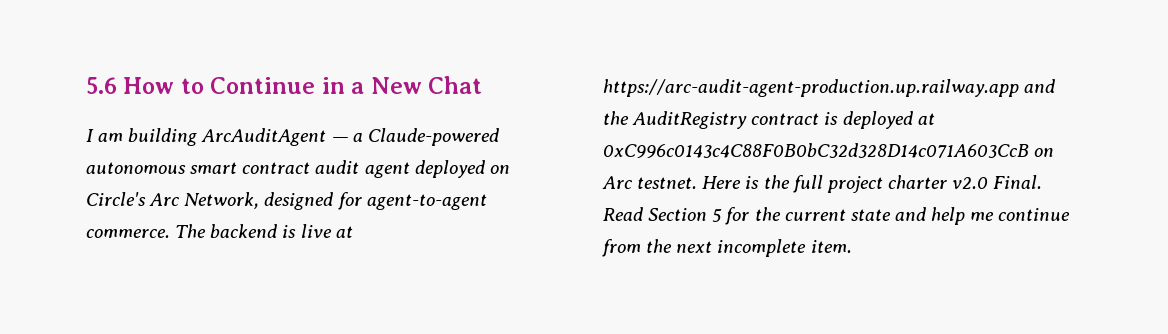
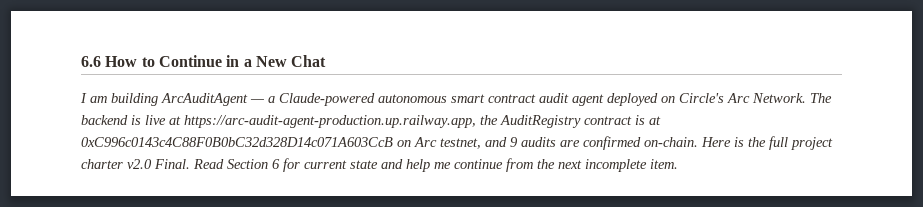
- 5.6 How to Continue in a New Chat
+ 6.6 How to Continue in a New Chat
- I am building ArcAuditAgent — a Claude-powered autonomous smart contract audit agent deployed on Circle's Arc Network, designed for agent-to-agent commerce.
+ I am building ArcAuditAgent — a Claude-powered autonomous smart contract audit agent deployed on Circle's Arc Network.
- The backend is live at https://arc-audit-agent-production.up.railway.app and the AuditRegistry contract is deployed at 0xC996c0143c4C88F0B0bC32d328D14c071A603CcB on Arc testnet.
+ The backend is live at https://arc-audit-agent-production.up.railway.app, the AuditRegistry contract is at 0xC996c0143c4C88F0B0bC32d328D14c071A603CcB on Arc testnet, and 9 audits are confirmed on-chain.
- Read Section 5 for the current state and help me continue from the next incomplete item.
+ Read Section 6 for current state and help me continue from the next incomplete item.

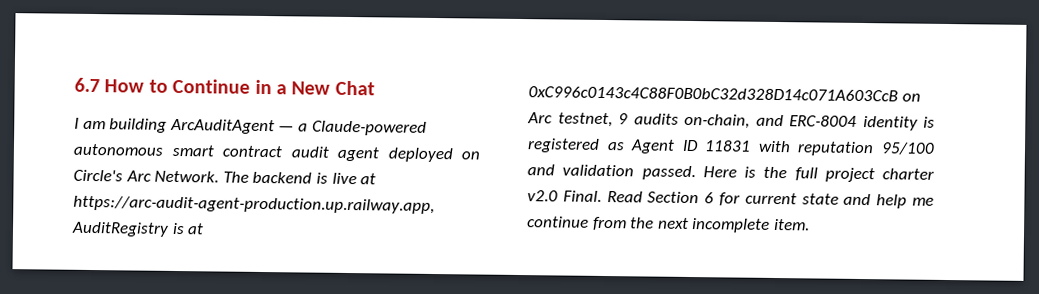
- 6.6 How to Continue in a New Chat
+ 6.7 How to Continue in a New Chat
- The backend is live at https://arc-audit-agent-production.up.railway.app, the AuditRegistry contract is at 0xC996c0143c4C88F0B0bC32d328D14c071A603CcB on Arc testnet, and 9 audits are confirmed on-chain.
+ The backend is live at https://arc-audit-agent-production.up.railway.app, AuditRegistry is at 0xC996c0143c4C88F0B0bC32d328D14c071A603CcB on Arc testnet, 9 audits on-chain, and ERC-8004 identity is registered as Agent ID 11831 with reputation 95/100 and validation passed.

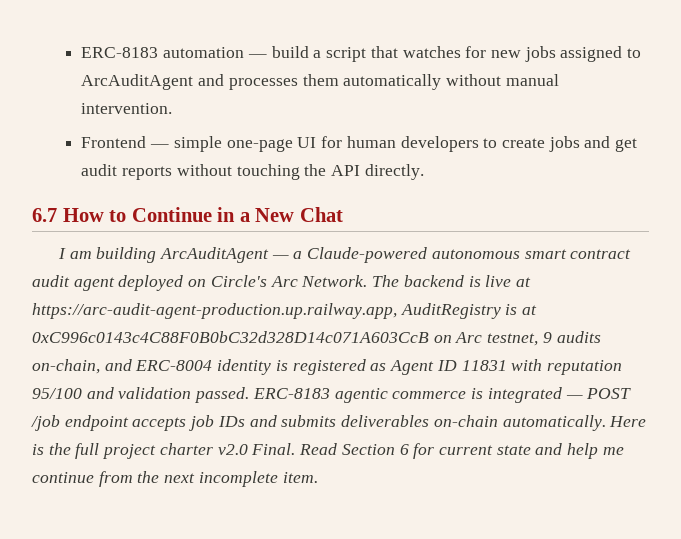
+ ERC-8183 automation — build a script that watches for new jobs assigned to ArcAuditAgent and processes them automatically without manual intervention.
+ Frontend — simple one-page UI for human developers to create jobs and get audit reports without touching the API directly.
+ ERC-8183 agentic commerce is integrated — POST /job endpoint accepts job IDs and submits deliverables on-chain automatically.

